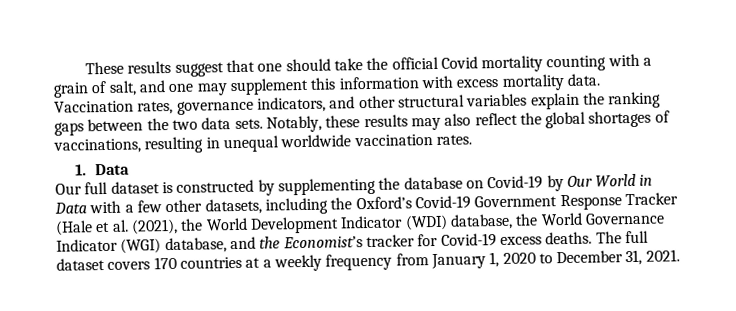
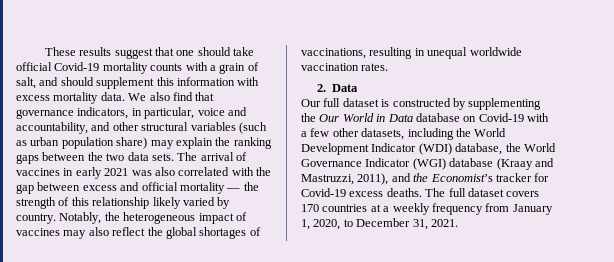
- These results suggest that one should take the official Covid mortality counting with a grain of salt, and one may supplement this information with excess mortality data.
+ These results suggest that one should take official Covid-19 mortality counts with a grain of salt, and should supplement this information with excess mortality data.
- Vaccination rates, governance indicators, and other structural variables explain the ranking gaps between the two data sets.
+ We also find that governance indicators, in particular, voice and accountability, and other structural variables (such as urban population share) may explain the ranking gaps between the two data sets.
- Notably, these results may also reflect the global shortages of vaccinations, resulting in unequal worldwide vaccination rates.
+ The arrival of vaccines in early 2021 was also correlated with the gap between excess and official mortality — the strength of this relationship likely varied by country. Notably, the heterogeneous impact of vaccines may also reflect the global shortages of vaccinations, resulting in unequal worldwide vaccination rates.
- 1. Data
+ 2. Data
- Our full dataset is constructed by supplementing the database on Covid-19 by Our World in Data with a few other datasets, including the Oxford’s Covid-19 Government Response Tracker (Hale et al. (2021), the World Development Indicator (WDI) database, the World Governance Indicator (WGI) database, and the Economist’s tracker for Covid-19 excess deaths.
+ Our full dataset is constructed by supplementing the Our World in Data database on Covid-19 with a few other datasets, including the World Development Indicator (WDI) database, the World Governance Indicator (WGI) database (Kraay and Mastruzzi, 2011), and the Economist’s tracker for Covid-19 excess deaths.
- The full dataset covers 170 countries at a weekly frequency from January 1, 2020 to December 31, 2021.
+ The full dataset covers 170 countries at a weekly frequency from January 1, 2020, to December 31, 2021.

